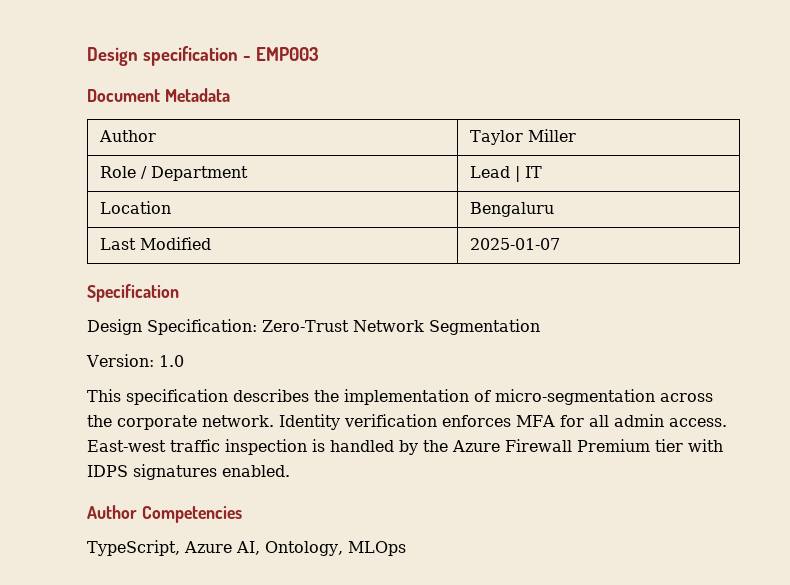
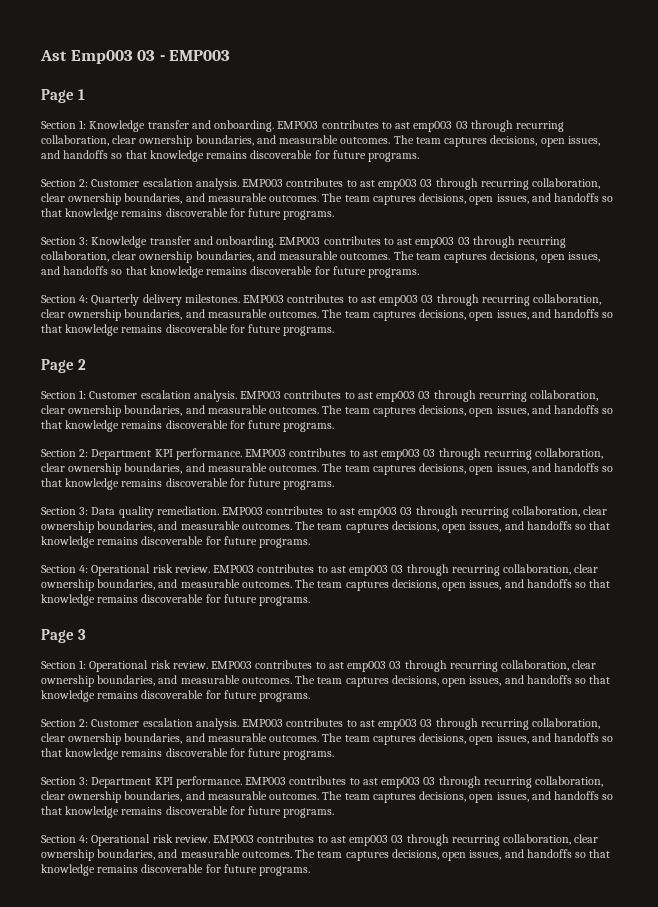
- Design specification - EMP003
+ Ast Emp003 03 - EMP003
- Document Metadata
- Author | Taylor Miller
- Role / Department | Lead | IT
- Location | Bengaluru
- Last Modified | 2025-01-07
- Specification
- Design Specification: Zero-Trust Network Segmentation
- Version: 1.0
- This specification describes the implementation of micro-segmentation across the corporate network. Identity verification enforces MFA for all admin access. East-west traffic inspection is handled by the Azure Firewall Premium tier with IDPS signatures enabled.
- Author Competencies
- TypeScript, Azure AI, Ontology, MLOps
+ Page 1
+ Section 1: Knowledge transfer and onboarding. EMP003 contributes to ast emp003 03 through recurring collaboration, clear ownership boundaries, and measurable outcomes. The team captures decisions, open issues, and handoffs so that knowledge remains discoverable for future programs.
+ Section 2: Customer escalation analysis. EMP003 contributes to ast emp003 03 through recurring collaboration, clear ownership boundaries, and measurable outcomes. The team captures decisions, open issues, and handoffs so that knowledge remains discoverable for future programs.
+ Section 3: Knowledge transfer and onboarding. EMP003 contributes to ast emp003 03 through recurring collaboration, clear ownership boundaries, and measurable outcomes. The team captures decisions, open issues, and handoffs so that knowledge remains discoverable for future programs.
+ Section 4: Quarterly delivery milestones. EMP003 contributes to ast emp003 03 through recurring collaboration, clear ownership boundaries, and measurable outcomes. The team captures decisions, open issues, and handoffs so that knowledge remains discoverable for future programs.
+ Page 2
+ Section 1: Customer escalation analysis. EMP003 contributes to ast emp003 03 through recurring collaboration, clear ownership boundaries, and measurable outcomes. The team captures decisions, open issues, and handoffs so that knowledge remains discoverable for future programs.
+ Section 2: Department KPI performance. EMP003 contributes to ast emp003 03 through recurring collaboration, clear ownership boundaries, and measurable outcomes. The team captures decisions, open issues, and handoffs so that knowledge remains discoverable for future programs.
+ Section 3: Data quality remediation. EMP003 contributes to ast emp003 03 through recurring collaboration, clear ownership boundaries, and measurable outcomes. The team captures decisions, open issues, and handoffs so that knowledge remains discoverable for future programs.
+ Section 4: Operational risk review. EMP003 contributes to ast emp003 03 through recurring collaboration, clear ownership boundaries, and measurable outcomes. The team captures decisions, open issues, and handoffs so that knowledge remains discoverable for future programs.
+ Page 3
+ Section 1: Operational risk review. EMP003 contributes to ast emp003 03 through recurring collaboration, clear ownership boundaries, and measurable outcomes. The team captures decisions, open issues, and handoffs so that knowledge remains discoverable for future programs.
+ Section 2: Customer escalation analysis. EMP003 contributes to ast emp003 03 through recurring collaboration, clear ownership boundaries, and measurable outcomes. The team captures decisions, open issues, and handoffs so that knowledge remains discoverable for future programs.
+ Section 3: Department KPI performance. EMP003 contributes to ast emp003 03 through recurring collaboration, clear ownership boundaries, and measurable outcomes. The team captures decisions, open issues, and handoffs so that knowledge remains discoverable for future programs.
+ Section 4: Operational risk review. EMP003 contributes to ast emp003 03 through recurring collaboration, clear ownership boundaries, and measurable outcomes. The team captures decisions, open issues, and handoffs so that knowledge remains discoverable for future programs.

